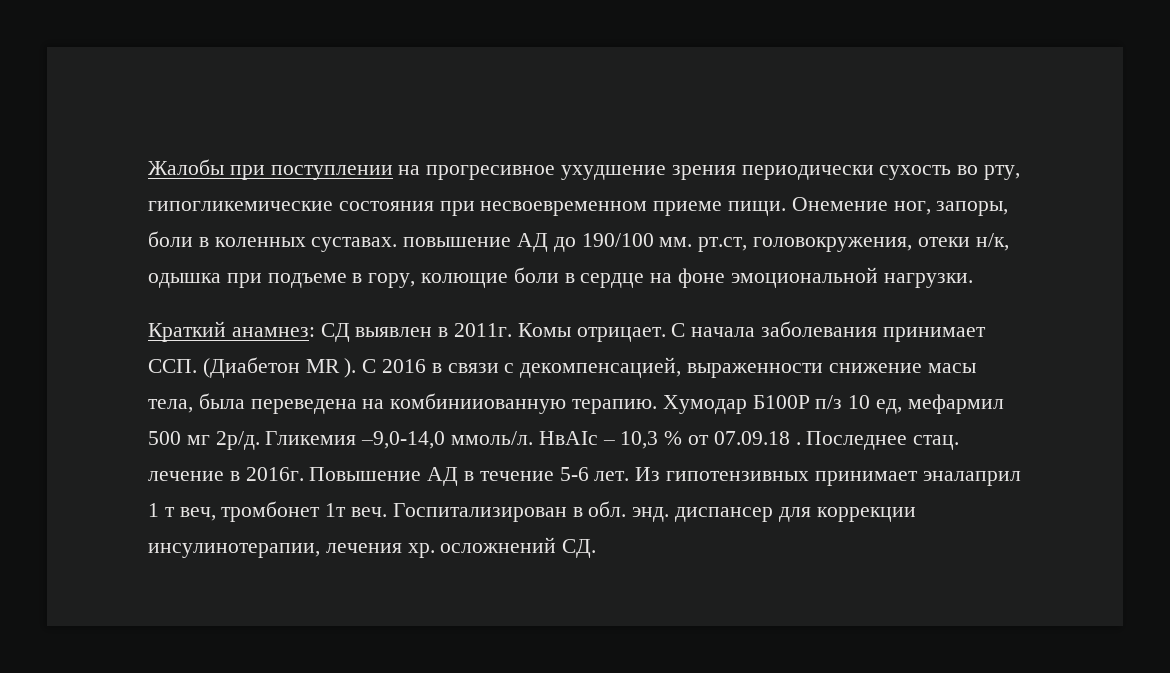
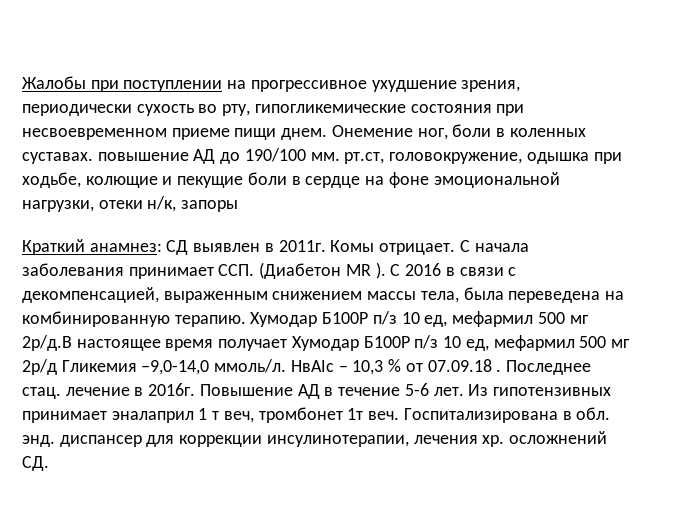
- Жалобы при поступлении на прогресивное ухудшение зрения периодически сухость во рту, гипогликемические состояния при несвоевременном приеме пищи.
+ Жалобы при поступлении на прогрессивное ухудшение зрения, периодически сухость во рту, гипогликемические состояния при несвоевременном приеме пищи днем.
- Онемение ног, запоры, боли в коленных суставах. повышение АД до 190/100 мм. рт.ст, головокружения, отеки н/к, одышка при подъеме в гору, колющие боли в сердце на фоне эмоциональной нагрузки.
+ Онемение ног, боли в коленных суставах. повышение АД до 190/100 мм. рт.ст, головокружение, одышка при ходьбе, колющие и пекущие боли в сердце на фоне эмоциональной нагрузки, отеки н/к, запоры
- С 2016 в связи с декомпенсацией, выраженности снижение масы тела, была переведена на комбинииованную терапию.
+ С 2016 в связи с декомпенсацией, выраженным снижением массы тела, была переведена на комбинированную терапию.
- Хумодар Б100Р п/з 10 ед, мефармил 500 мг 2р/д. Гликемия –9,0-14,0 ммоль/л.
+ Хумодар Б100Р п/з 10 ед, мефармил 500 мг 2р/д.В настоящее время получает Хумодар Б100Р п/з 10 ед, мефармил 500 мг 2р/д Гликемия –9,0-14,0 ммоль/л.
- Госпитализирован в обл. энд. диспансер для коррекции инсулинотерапии, лечения хр. осложнений СД.
+ Госпитализирована в обл. энд. диспансер для коррекции инсулинотерапии, лечения хр. осложнений СД.

